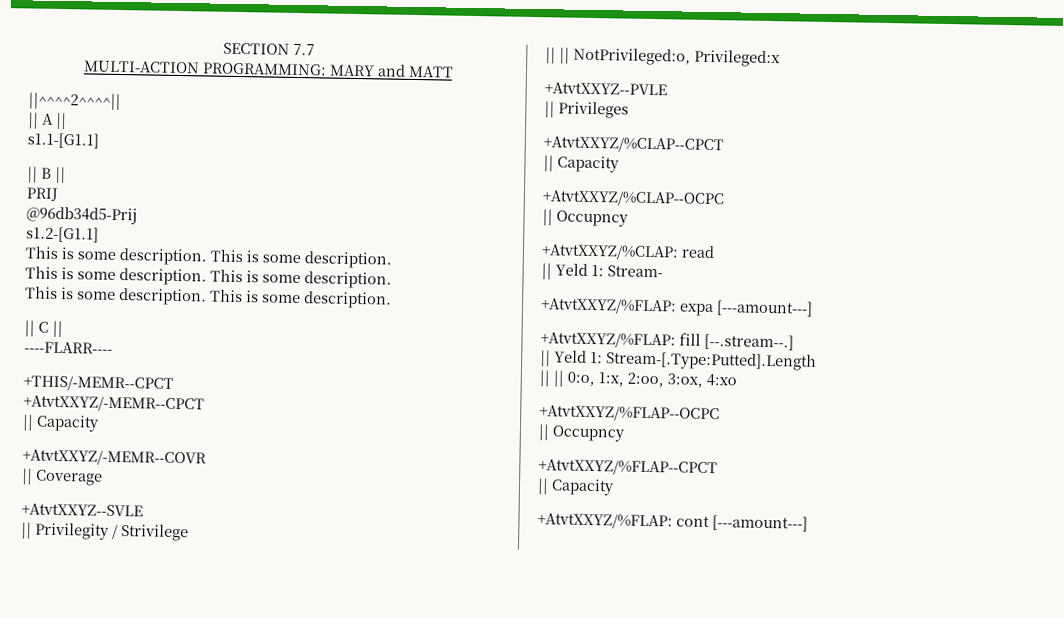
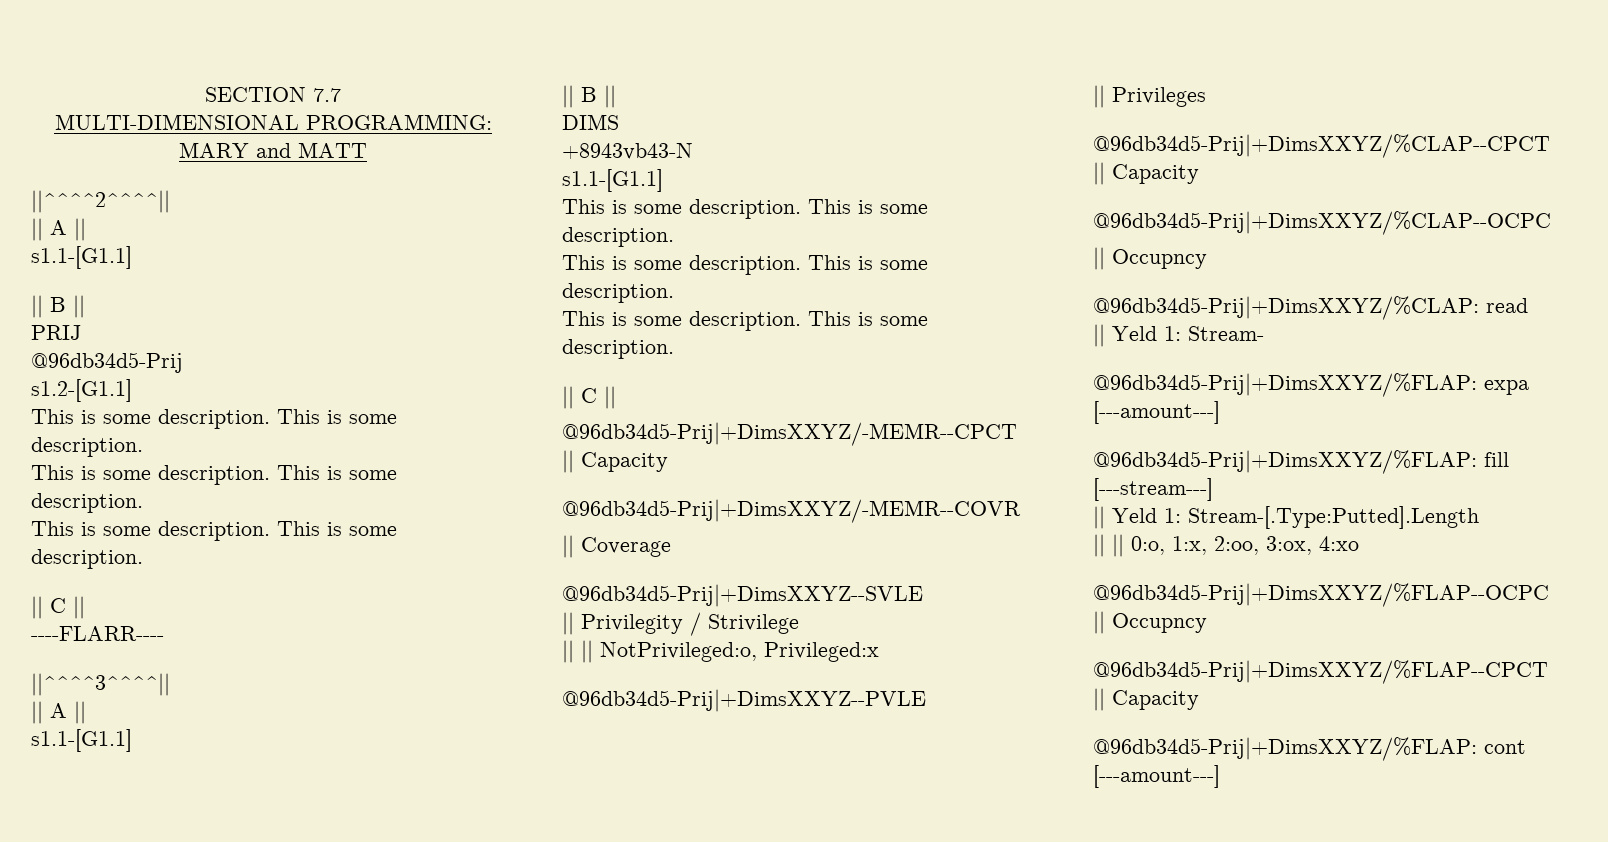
- MULTI-ACTION PROGRAMMING: MARY and MATT
+ MULTI-DIMENSIONAL PROGRAMMING: MARY and MATT
- +THIS/-MEMR--CPCT
- +AtvtXXYZ/-MEMR--CPCT
+ ||^^^^3^^^^||
+ || A ||
+ s1.1-[G1.1]
+ || B ||
+ DIMS
+ +8943vb43-N
+ s1.1-[G1.1]
+ This is some description. This is some description.
+ This is some description. This is some description.
+ This is some description. This is some description.
+ || C ||
+ @96db34d5-Prij|+DimsXXYZ/-MEMR--CPCT
  || Capacity
- +AtvtXXYZ/-MEMR--COVR
+ @96db34d5-Prij|+DimsXXYZ/-MEMR--COVR
- +AtvtXXYZ--SVLE
+ @96db34d5-Prij|+DimsXXYZ--SVLE
- +AtvtXXYZ--PVLE
+ @96db34d5-Prij|+DimsXXYZ--PVLE
- +AtvtXXYZ/%CLAP--CPCT
+ @96db34d5-Prij|+DimsXXYZ/%CLAP--CPCT
  || Capacity
- +AtvtXXYZ/%CLAP--OCPC
+ @96db34d5-Prij|+DimsXXYZ/%CLAP--OCPC
  || Occupncy
- +AtvtXXYZ/%CLAP: read
+ @96db34d5-Prij|+DimsXXYZ/%CLAP: read
- +AtvtXXYZ/%FLAP: expa [---amount---]
+ @96db34d5-Prij|+DimsXXYZ/%FLAP: expa [---amount---]
- +AtvtXXYZ/%FLAP: fill [--.stream--.]
+ @96db34d5-Prij|+DimsXXYZ/%FLAP: fill [---stream---]
- +AtvtXXYZ/%FLAP--OCPC
+ @96db34d5-Prij|+DimsXXYZ/%FLAP--OCPC
  || Occupncy
- +AtvtXXYZ/%FLAP--CPCT
+ @96db34d5-Prij|+DimsXXYZ/%FLAP--CPCT
  || Capacity
- +AtvtXXYZ/%FLAP: cont [---amount---]
+ @96db34d5-Prij|+DimsXXYZ/%FLAP: cont [---amount---]

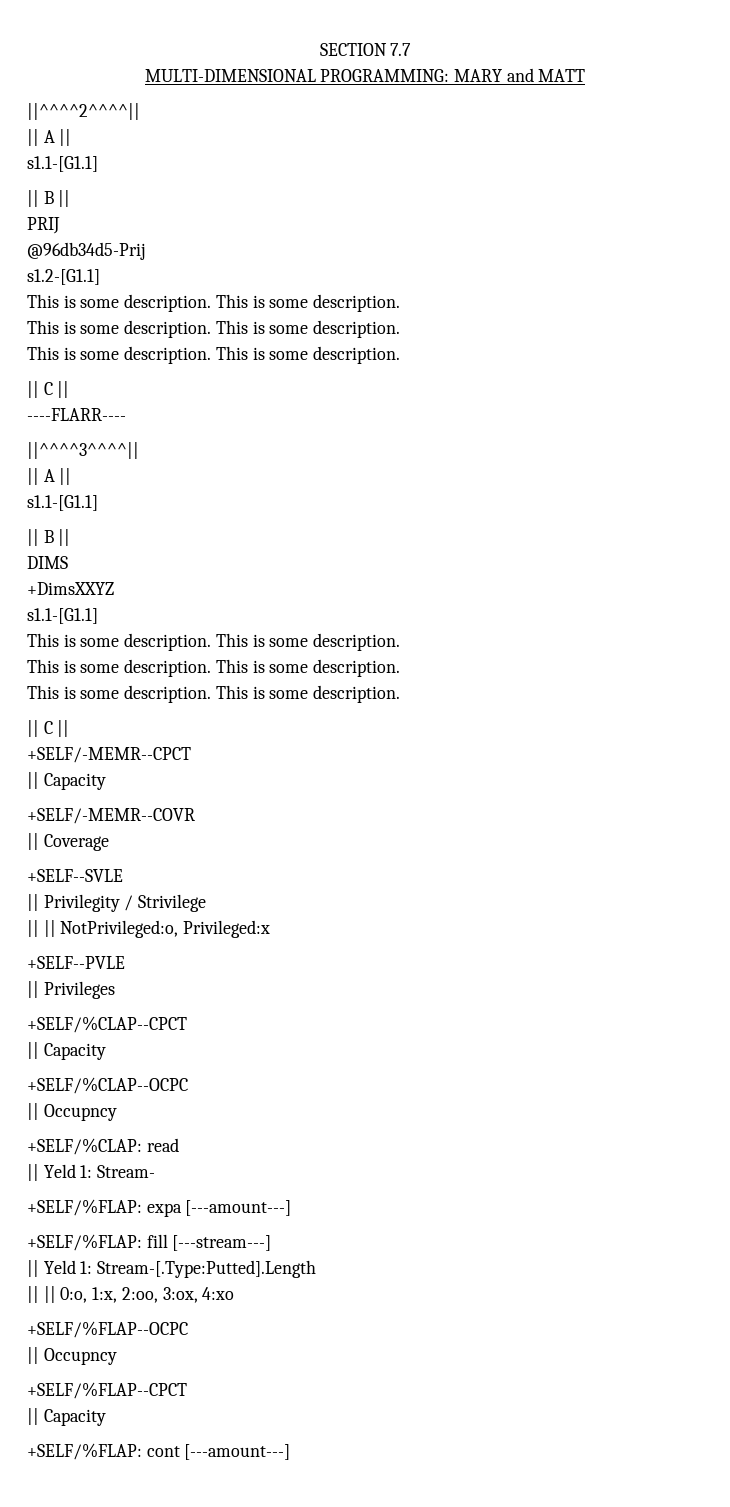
- +8943vb43-N
+ +DimsXXYZ
- @96db34d5-Prij|+DimsXXYZ/-MEMR--CPCT
+ +SELF/-MEMR--CPCT
  || Capacity
- @96db34d5-Prij|+DimsXXYZ/-MEMR--COVR
+ +SELF/-MEMR--COVR
- @96db34d5-Prij|+DimsXXYZ--SVLE
+ +SELF--SVLE
- @96db34d5-Prij|+DimsXXYZ--PVLE
+ +SELF--PVLE
- @96db34d5-Prij|+DimsXXYZ/%CLAP--CPCT
+ +SELF/%CLAP--CPCT
  || Capacity
- @96db34d5-Prij|+DimsXXYZ/%CLAP--OCPC
+ +SELF/%CLAP--OCPC
  || Occupncy
- @96db34d5-Prij|+DimsXXYZ/%CLAP: read
+ +SELF/%CLAP: read
- @96db34d5-Prij|+DimsXXYZ/%FLAP: expa [---amount---]
+ +SELF/%FLAP: expa [---amount---]
- @96db34d5-Prij|+DimsXXYZ/%FLAP: fill [---stream---]
+ +SELF/%FLAP: fill [---stream---]
- @96db34d5-Prij|+DimsXXYZ/%FLAP--OCPC
+ +SELF/%FLAP--OCPC
  || Occupncy
- @96db34d5-Prij|+DimsXXYZ/%FLAP--CPCT
+ +SELF/%FLAP--CPCT
  || Capacity
- @96db34d5-Prij|+DimsXXYZ/%FLAP: cont [---amount---]
+ +SELF/%FLAP: cont [---amount---]

